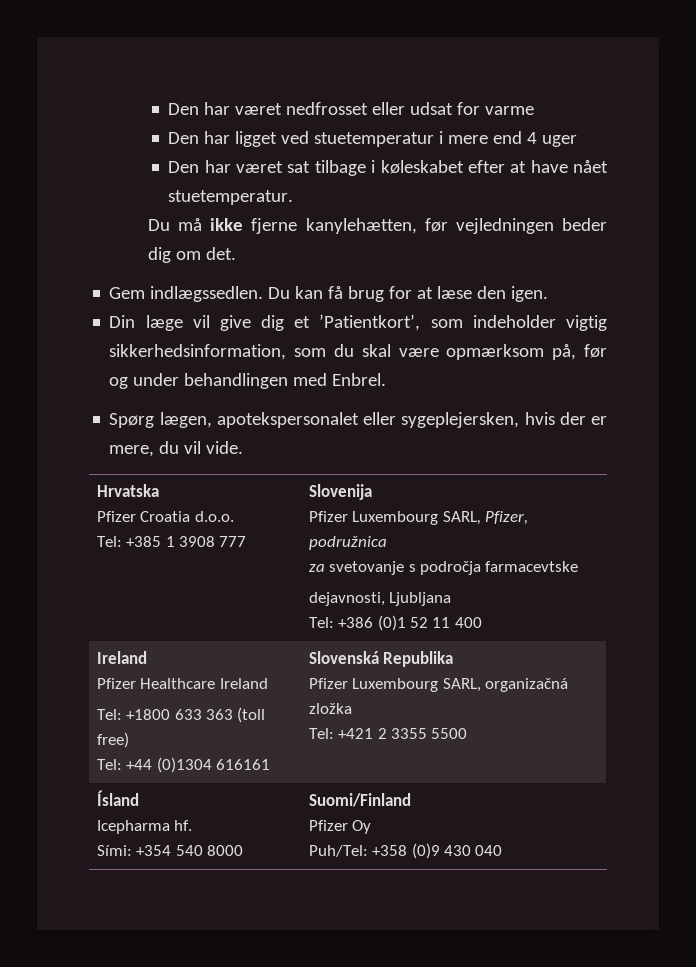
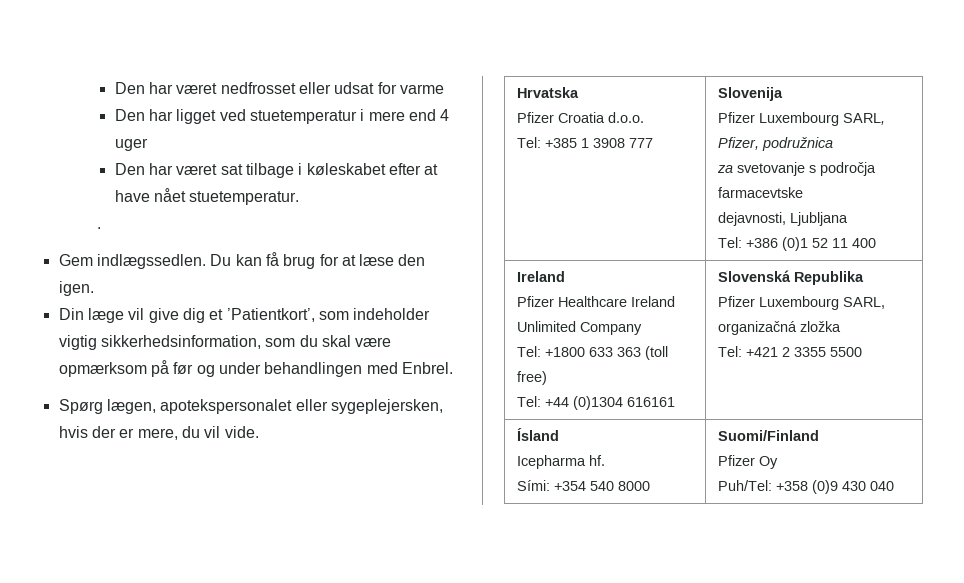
- Du må ikke fjerne kanylehætten, før vejledningen beder dig om det.
+ .
- Din læge vil give dig et ’Patientkort’, som indeholder vigtig sikkerhedsinformation, som du skal være opmærksom på, før og under behandlingen med Enbrel.
+ Din læge vil give dig et ’Patientkort’, som indeholder vigtig sikkerhedsinformation, som du skal være opmærksom på før og under behandlingen med Enbrel.
  Hrvatska
  Pfizer Croatia d.o.o.
  Tel: +385 1 3908 777 | Slovenija
  Pfizer Luxembourg SARL, Pfizer, podružnica
  za svetovanje s področja farmacevtske
  dejavnosti, Ljubljana
  Tel: +386 (0)1 52 11 400
  Ireland
- Pfizer Healthcare Ireland
+ Pfizer Healthcare Ireland Unlimited Company

